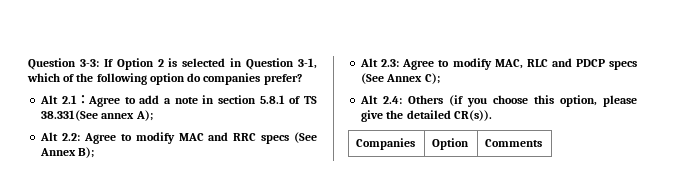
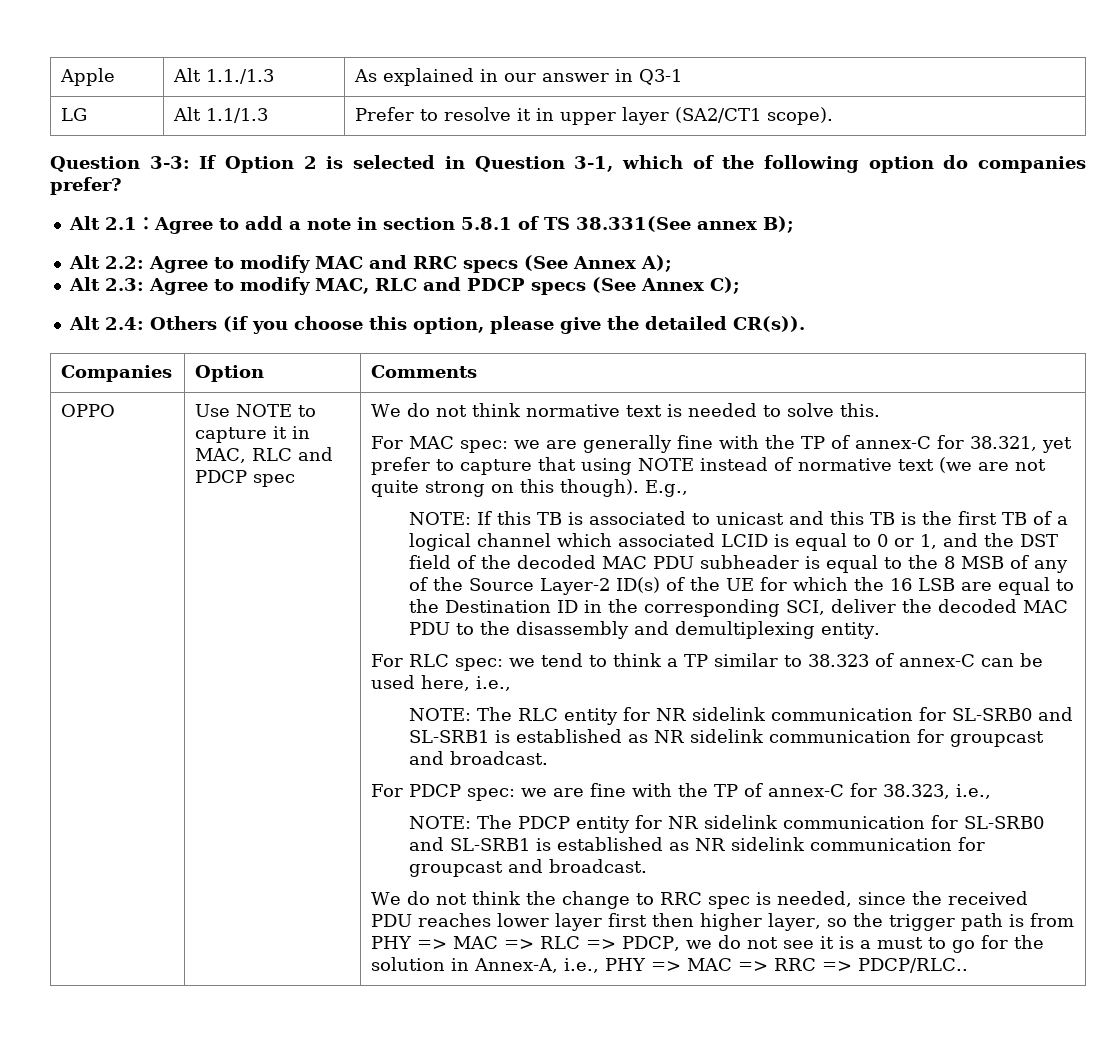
+ Apple | Alt 1.1./1.3 | As explained in our answer in Q3-1
+ LG | Alt 1.1/1.3 | Prefer to resolve it in upper layer (SA2/CT1 scope).
- Alt 2.1：Agree to add a note in section 5.8.1 of TS 38.331(See annex A);
+ Alt 2.1：Agree to add a note in section 5.8.1 of TS 38.331(See annex B);
- Alt 2.2: Agree to modify MAC and RRC specs (See Annex B);
+ Alt 2.2: Agree to modify MAC and RRC specs (See Annex A);
+ OPPO | Use NOTE to capture it in MAC, RLC and PDCP spec | We do not think normative text is needed to solve this.
+ For MAC spec: we are generally fine with the TP of annex-C for 38.321, yet prefer to capture that using NOTE instead of normative text (we are not quite strong on this though). E.g.,
+ NOTE: If this TB is associated to unicast and this TB is the first TB of a logical channel which associated LCID is equal to 0 or 1, and the DST field of the decoded MAC PDU subheader is equal to the 8 MSB of any of the Source Layer-2 ID(s) of the UE for which the 16 LSB are equal to the Destination ID in the corresponding SCI, deliver the decoded MAC PDU to the disassembly and demultiplexing entity.
+ For RLC spec: we tend to think a TP similar to 38.323 of annex-C can be used here, i.e.,
+ NOTE: The RLC entity for NR sidelink communication for SL-SRB0 and SL-SRB1 is established as NR sidelink communication for groupcast and broadcast.
+ For PDCP spec: we are fine with the TP of annex-C for 38.323, i.e.,
+ NOTE: The PDCP entity for NR sidelink communication for SL-SRB0 and SL-SRB1 is established as NR sidelink communication for groupcast and broadcast.
+ We do not think the change to RRC spec is needed, since the received PDU reaches lower layer first then higher layer, so the trigger path is from PHY => MAC => RLC => PDCP, we do not see it is a must to go for the solution in Annex-A, i.e., PHY => MAC => RRC => PDCP/RLC..

